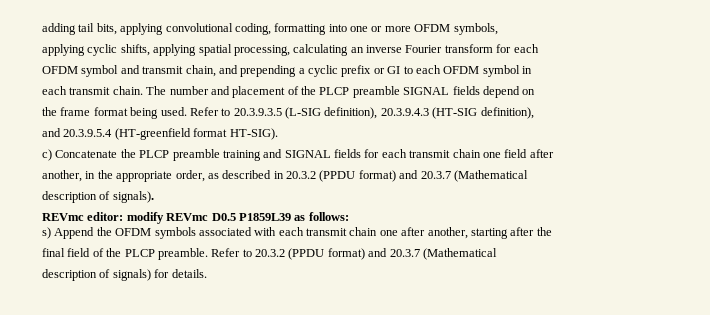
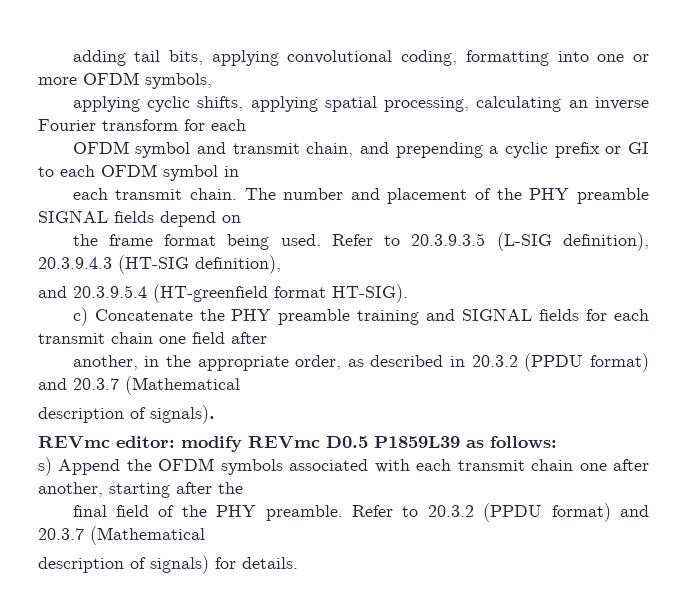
- The number and placement of the PLCP preamble SIGNAL fields depend on
+ The number and placement of the PHY preamble SIGNAL fields depend on
- c) Concatenate the PLCP preamble training and SIGNAL fields for each transmit chain one field after
+ c) Concatenate the PHY preamble training and SIGNAL fields for each transmit chain one field after
- final field of the PLCP preamble.
+ final field of the PHY preamble.

